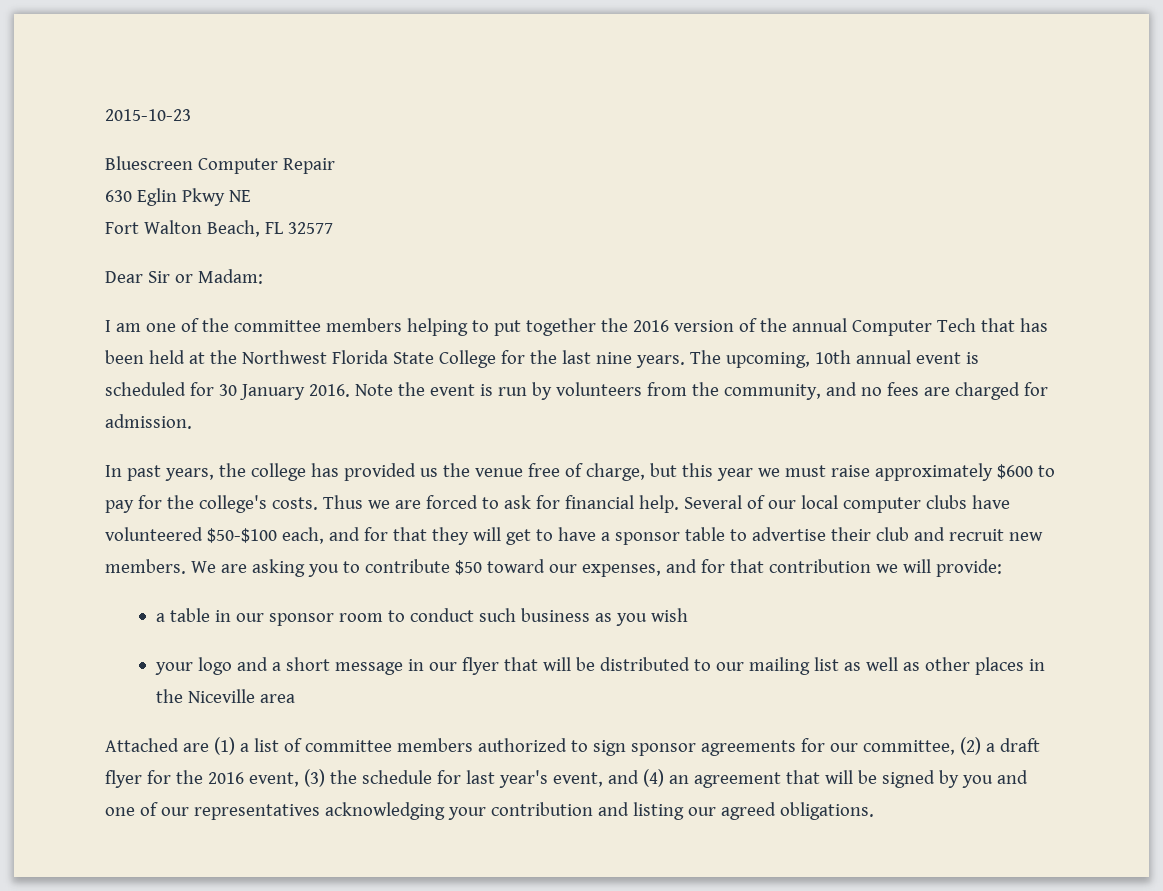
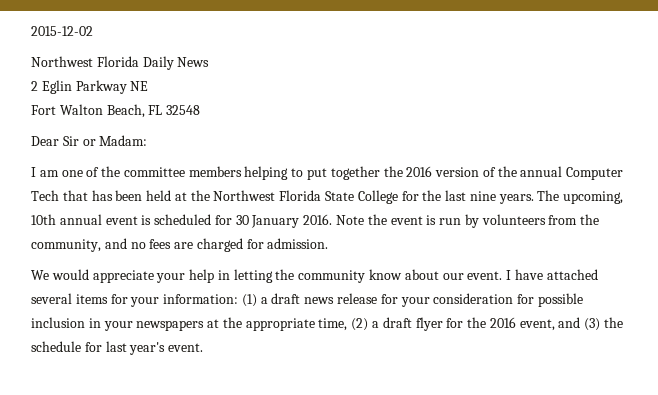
- 2015-10-23
- Bluescreen Computer Repair
- 630 Eglin Pkwy NE
+ 2015-12-02
+ Northwest Florida Daily News
+ 2 Eglin Parkway NE
- Fort Walton Beach, FL 32577
+ Fort Walton Beach, FL 32548
- In past years, the college has provided us the venue free of charge, but this year we must raise approximately $600 to pay for the college's costs. Thus we are forced to ask for financial help. Several of our local computer clubs have volunteered $50-$100 each, and for that they will get to have a sponsor table to advertise their club and recruit new members. We are asking you to contribute $50 toward our expenses, and for that contribution we will provide:
- a table in our sponsor room to conduct such business as you wish
- your logo and a short message in our flyer that will be distributed to our mailing list as well as other places in the Niceville area
- Attached are (1) a list of committee members authorized to sign sponsor agreements for our committee, (2) a draft flyer for the 2016 event, (3) the schedule for last year's event, and (4) an agreement that will be signed by you and one of our representatives acknowledging your contribution and listing our agreed obligations.
+ We would appreciate your help in letting the community know about our event. I have attached several items for your information: (1) a draft news release for your consideration for possible inclusion in your newspapers at the appropriate time, (2) a draft flyer for the 2016 event, and (3) the schedule for last year's event.

